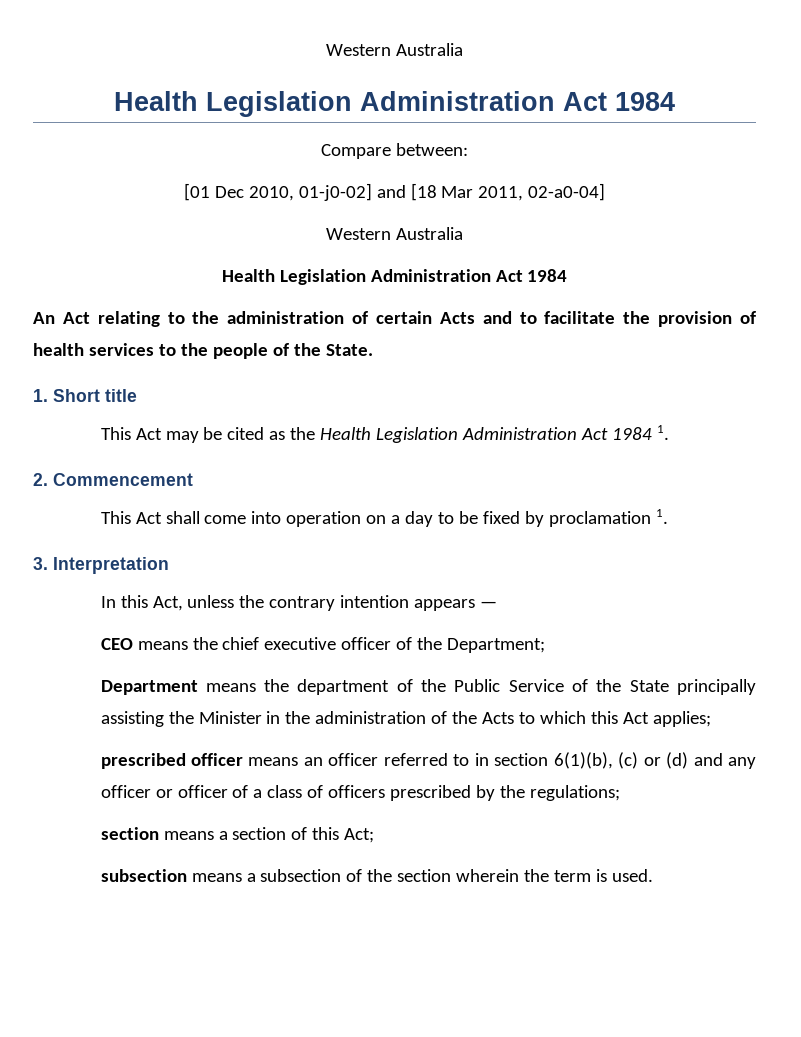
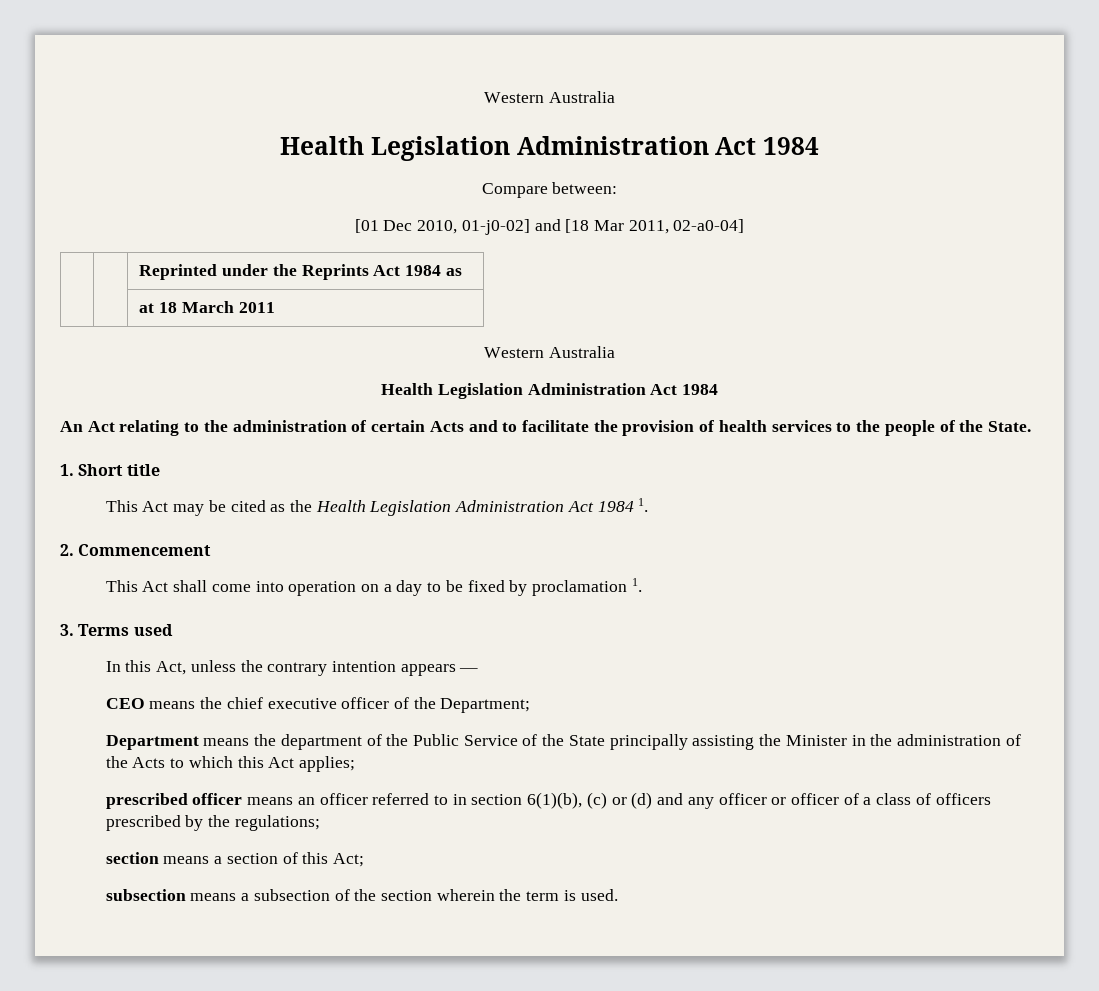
+ | | Reprinted under the Reprints Act 1984 as
+ | | at 18 March 2011
- 3. Interpretation
+ 3. Terms used

